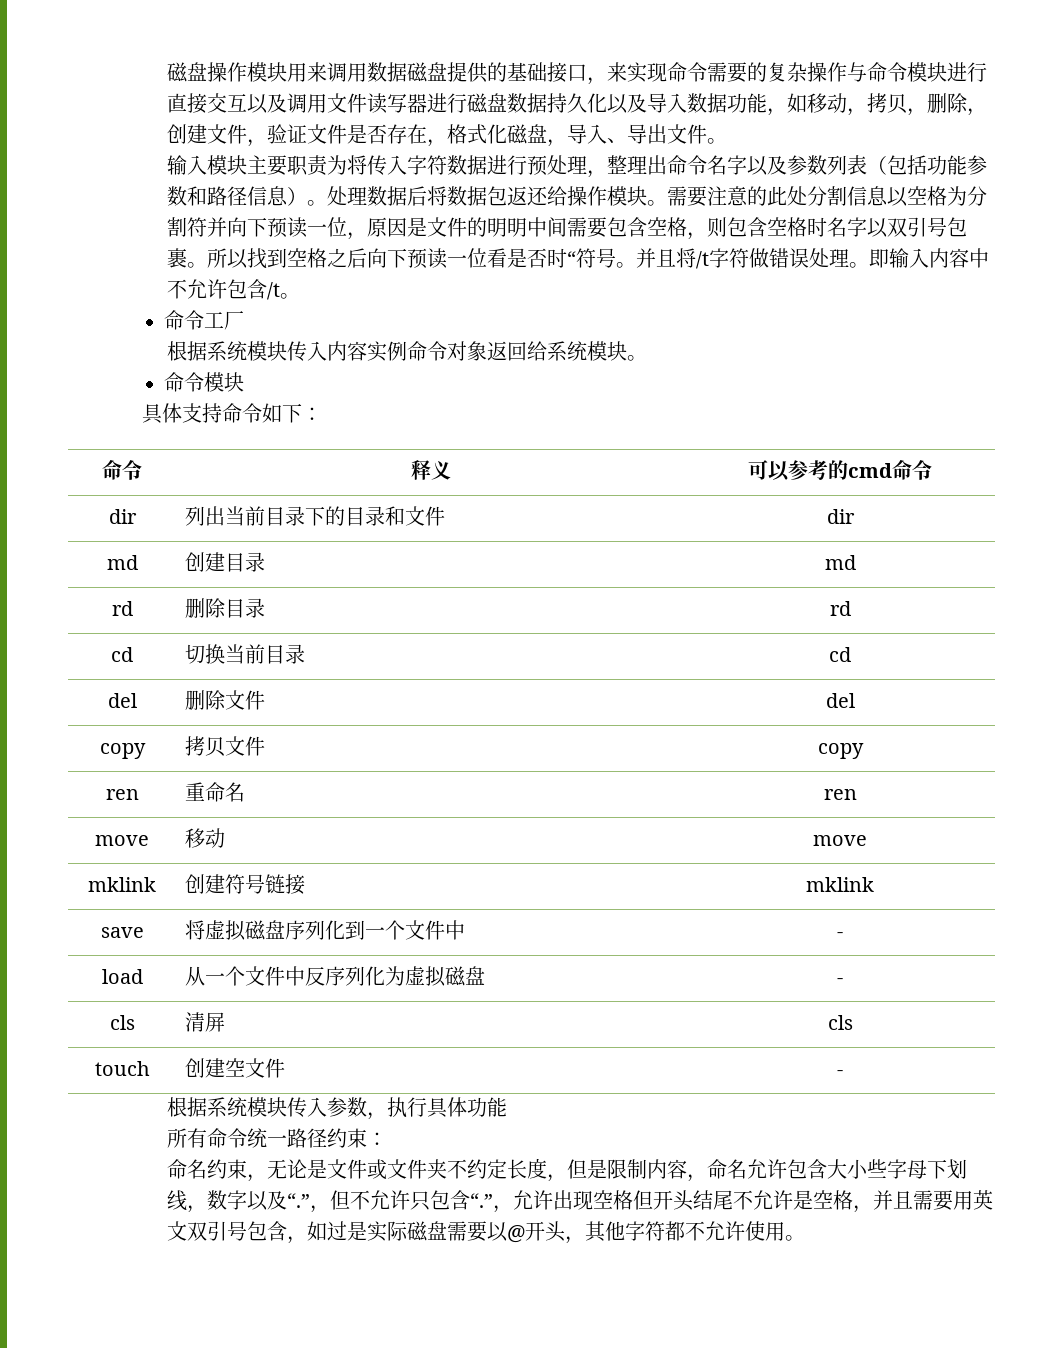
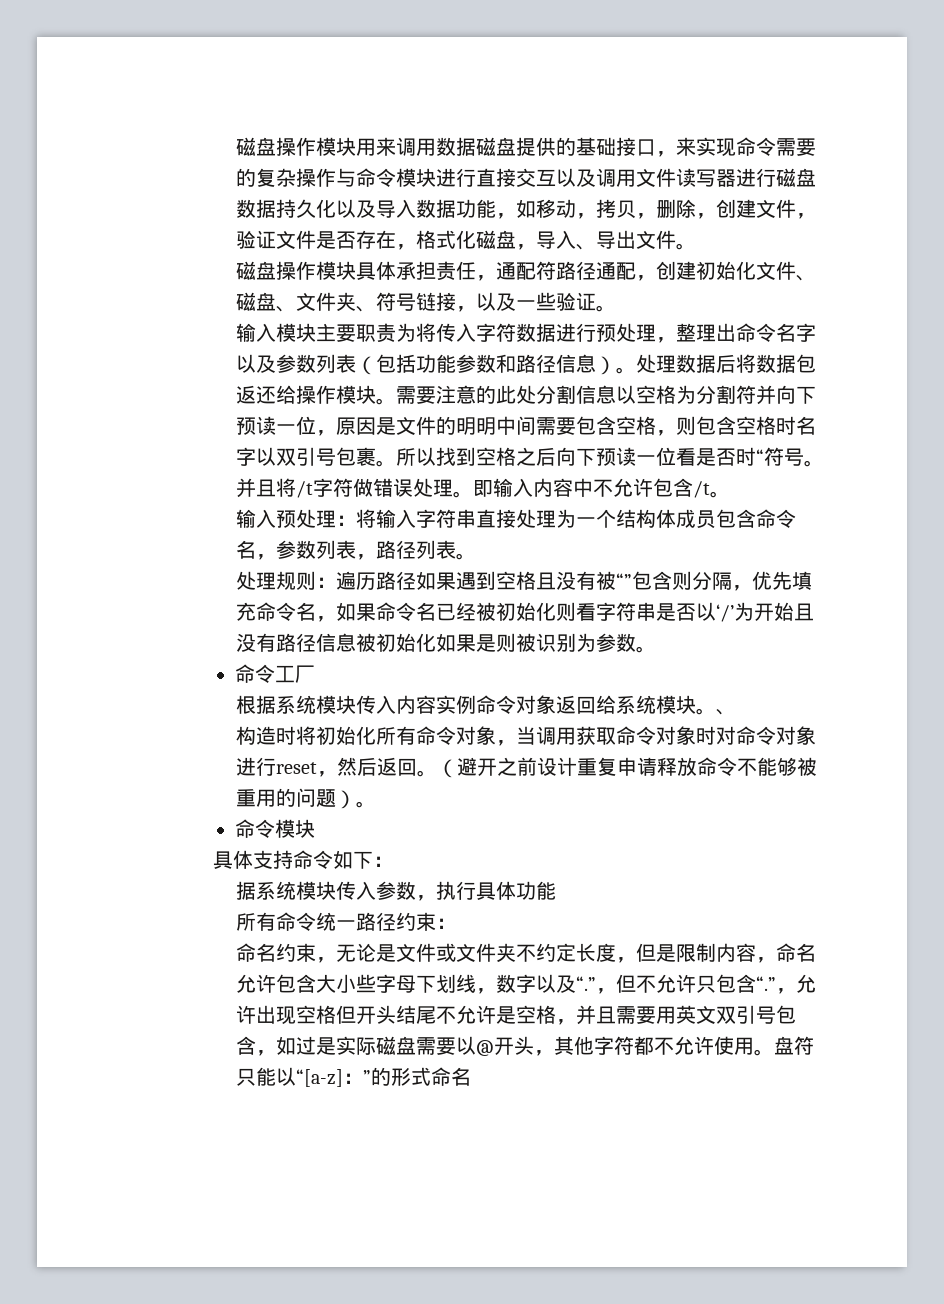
+ 磁盘操作模块具体承担责任，通配符路径通配，创建初始化文件、磁盘、文件夹、符号链接，以及一些验证。
+ 输入预处理：将输入字符串直接处理为一个结构体成员包含命令名，参数列表，路径列表。
+ 处理规则：遍历路径如果遇到空格且没有被“”包含则分隔，优先填充命令名，如果命令名已经被初始化则看字符串是否以‘/’为开始且没有路径信息被初始化如果是则被识别为参数。
- 根据系统模块传入内容实例命令对象返回给系统模块。
+ 根据系统模块传入内容实例命令对象返回给系统模块。、
+ 构造时将初始化所有命令对象，当调用获取命令对象时对命令对象进行reset，然后返回。（避开之前设计重复申请释放命令不能够被重用的问题）。
- 命令 | 释义 | 可以参考的cmd命令
- dir | 列出当前目录下的目录和文件 | dir
- md | 创建目录 | md
- rd | 删除目录 | rd
- cd | 切换当前目录 | cd
- del | 删除文件 | del
- copy | 拷贝文件 | copy
- ren | 重命名 | ren
- move | 移动 | move
- mklink | 创建符号链接 | mklink
- save | 将虚拟磁盘序列化到一个文件中 | -
- load | 从一个文件中反序列化为虚拟磁盘 | -
- cls | 清屏 | cls
- touch | 创建空文件 | -
- 根据系统模块传入参数，执行具体功能
+ 据系统模块传入参数，执行具体功能
+ 盘符只能以“[a-z]：”的形式命名

